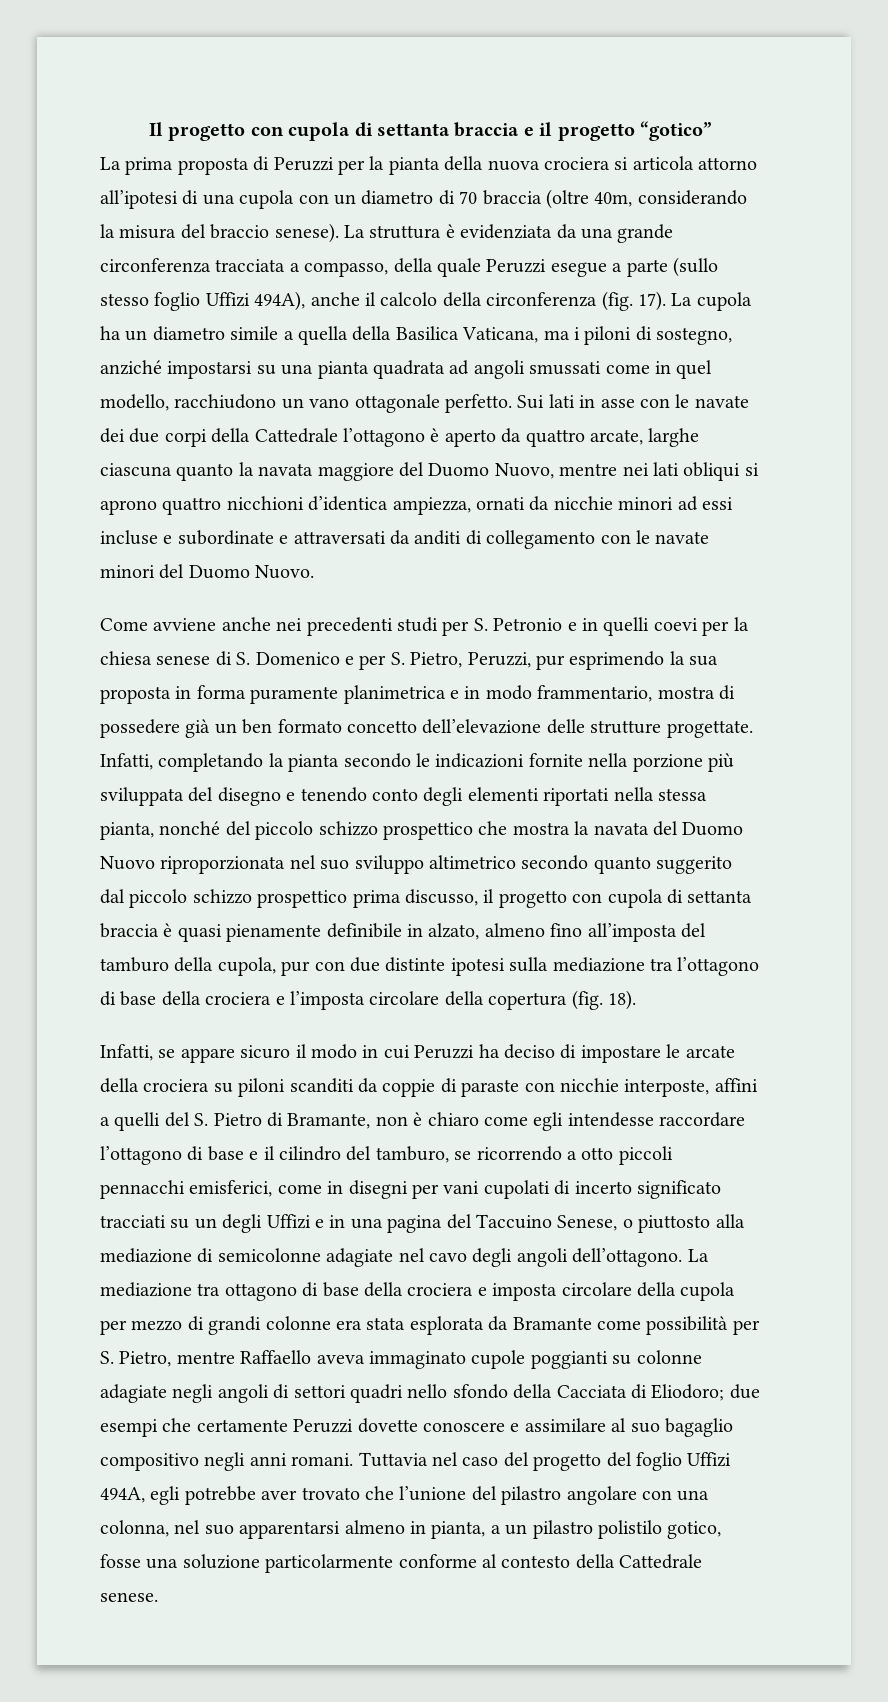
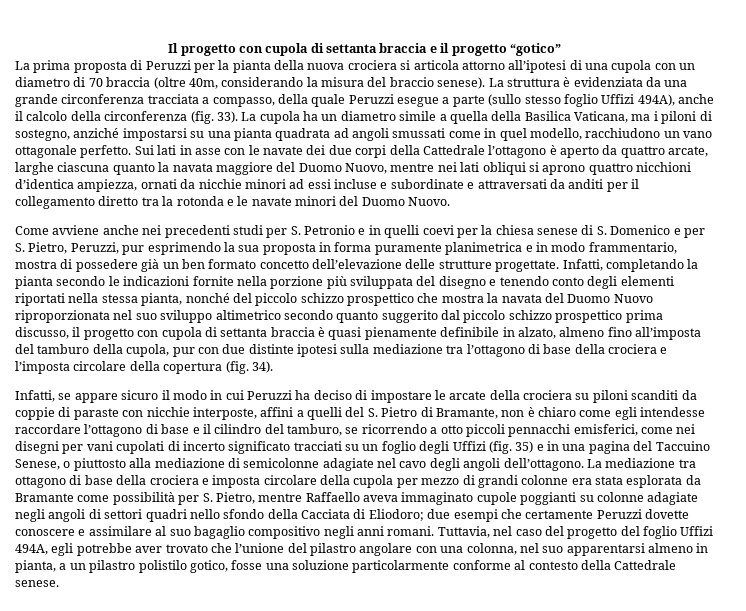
- La struttura è evidenziata da una grande circonferenza tracciata a compasso, della quale Peruzzi esegue a parte (sullo stesso foglio Uffizi 494A), anche il calcolo della circonferenza (fig. 17).
+ La struttura è evidenziata da una grande circonferenza tracciata a compasso, della quale Peruzzi esegue a parte (sullo stesso foglio Uffizi 494A), anche il calcolo della circonferenza (fig. 33).
- Sui lati in asse con le navate dei due corpi della Cattedrale l’ottagono è aperto da quattro arcate, larghe ciascuna quanto la navata maggiore del Duomo Nuovo, mentre nei lati obliqui si aprono quattro nicchioni d’identica ampiezza, ornati da nicchie minori ad essi incluse e subordinate e attraversati da anditi di collegamento con le navate minori del Duomo Nuovo.
+ Sui lati in asse con le navate dei due corpi della Cattedrale l’ottagono è aperto da quattro arcate, larghe ciascuna quanto la navata maggiore del Duomo Nuovo, mentre nei lati obliqui si aprono quattro nicchioni d’identica ampiezza, ornati da nicchie minori ad essi incluse e subordinate e attraversati da anditi per il collegamento diretto tra la rotonda e le navate minori del Duomo Nuovo.
- Infatti, completando la pianta secondo le indicazioni fornite nella porzione più sviluppata del disegno e tenendo conto degli elementi riportati nella stessa pianta, nonché del piccolo schizzo prospettico che mostra la navata del Duomo Nuovo riproporzionata nel suo sviluppo altimetrico secondo quanto suggerito dal piccolo schizzo prospettico prima discusso, il progetto con cupola di settanta braccia è quasi pienamente definibile in alzato, almeno fino all’imposta del tamburo della cupola, pur con due distinte ipotesi sulla mediazione tra l’ottagono di base della crociera e l’imposta circolare della copertura (fig. 18).
+ Infatti, completando la pianta secondo le indicazioni fornite nella porzione più sviluppata del disegno e tenendo conto degli elementi riportati nella stessa pianta, nonché del piccolo schizzo prospettico che mostra la navata del Duomo Nuovo riproporzionata nel suo sviluppo altimetrico secondo quanto suggerito dal piccolo schizzo prospettico prima discusso, il progetto con cupola di settanta braccia è quasi pienamente definibile in alzato, almeno fino all’imposta del tamburo della cupola, pur con due distinte ipotesi sulla mediazione tra l’ottagono di base della crociera e l’imposta circolare della copertura (fig. 34).
- Infatti, se appare sicuro il modo in cui Peruzzi ha deciso di impostare le arcate della crociera su piloni scanditi da coppie di paraste con nicchie interposte, affini a quelli del S. Pietro di Bramante, non è chiaro come egli intendesse raccordare l’ottagono di base e il cilindro del tamburo, se ricorrendo a otto piccoli pennacchi emisferici, come in disegni per vani cupolati di incerto significato tracciati su un degli Uffizi e in una pagina del Taccuino Senese, o piuttosto alla mediazione di semicolonne adagiate nel cavo degli angoli dell’ottagono.
+ Infatti, se appare sicuro il modo in cui Peruzzi ha deciso di impostare le arcate della crociera su piloni scanditi da coppie di paraste con nicchie interposte, affini a quelli del S. Pietro di Bramante, non è chiaro come egli intendesse raccordare l’ottagono di base e il cilindro del tamburo, se ricorrendo a otto piccoli pennacchi emisferici, come nei disegni per vani cupolati di incerto significato tracciati su un foglio degli Uffizi (fig. 35) e in una pagina del Taccuino Senese, o piuttosto alla mediazione di semicolonne adagiate nel cavo degli angoli dell’ottagono.
- Tuttavia nel caso del progetto del foglio Uffizi 494A, egli potrebbe aver trovato che l’unione del pilastro angolare con una colonna, nel suo apparentarsi almeno in pianta, a un pilastro polistilo gotico, fosse una soluzione particolarmente conforme al contesto della Cattedrale senese.
+ Tuttavia, nel caso del progetto del foglio Uffizi 494A, egli potrebbe aver trovato che l’unione del pilastro angolare con una colonna, nel suo apparentarsi almeno in pianta, a un pilastro polistilo gotico, fosse una soluzione particolarmente conforme al contesto della Cattedrale senese.

